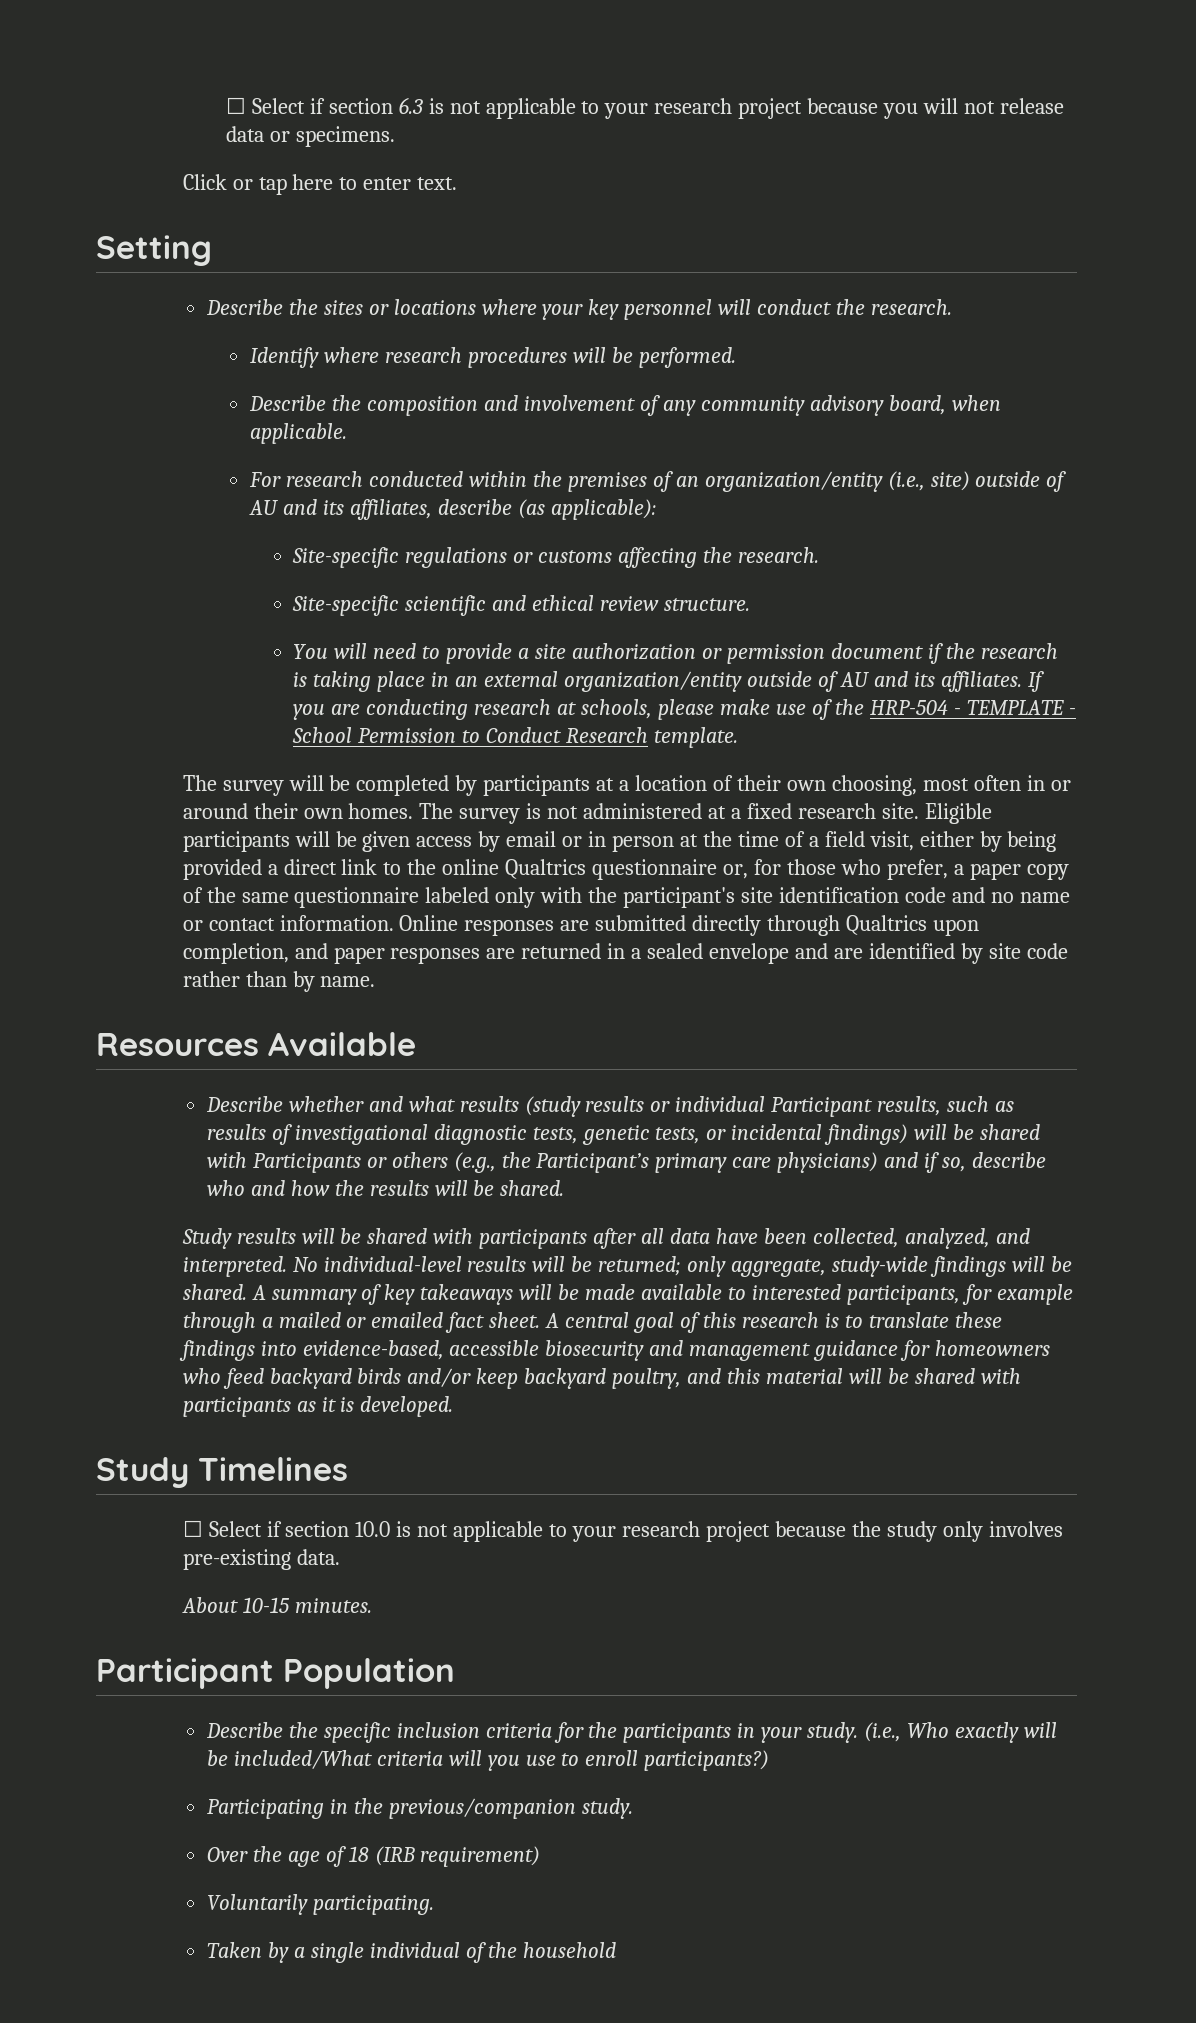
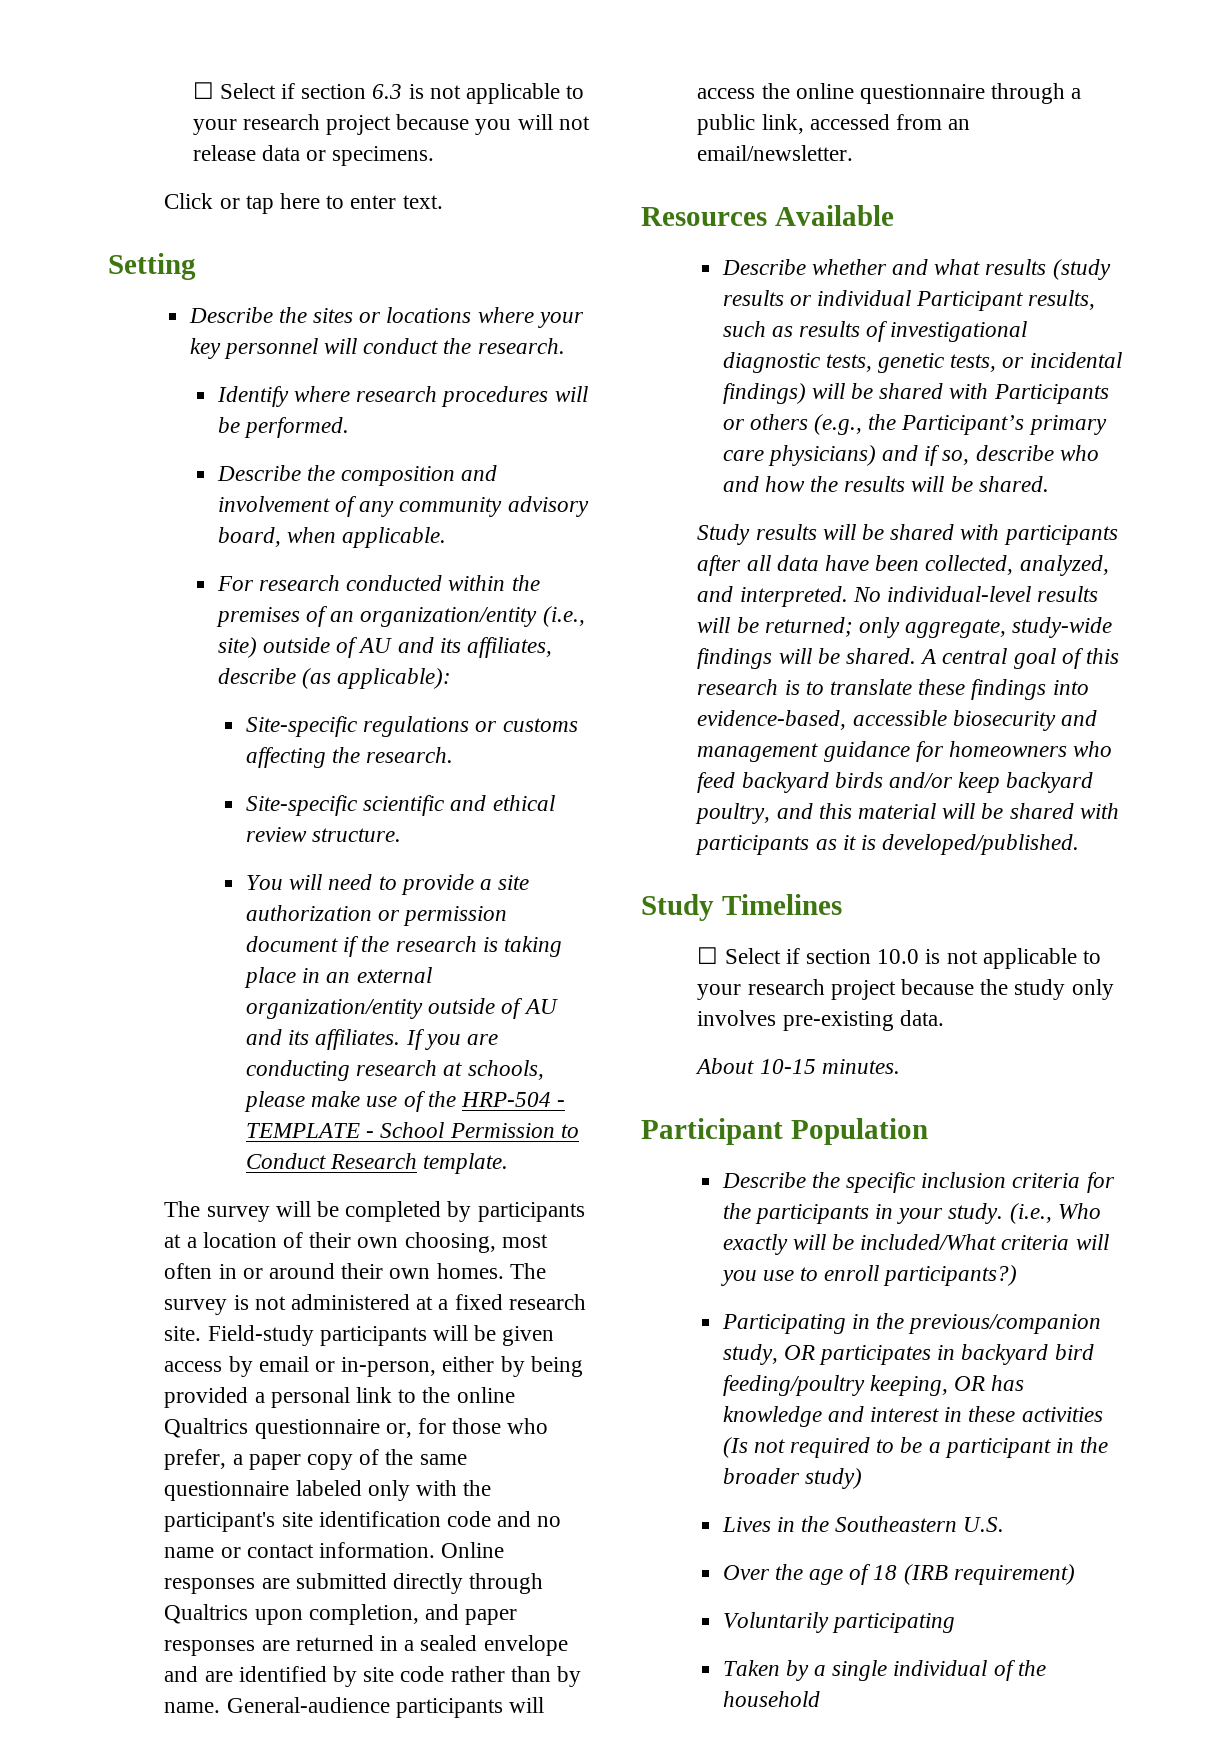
- Eligible participants will be given access by email or in person at the time of a field visit, either by being provided a direct link to the online Qualtrics questionnaire or, for those who prefer, a paper copy of the same questionnaire labeled only with the participant's site identification code and no name or contact information.
+ Field-study participants will be given access by email or in-person, either by being provided a personal link to the online Qualtrics questionnaire or, for those who prefer, a paper copy of the same questionnaire labeled only with the participant's site identification code and no name or contact information.
+ General-audience participants will access the online questionnaire through a public link, accessed from an email/newsletter.
- A summary of key takeaways will be made available to interested participants, for example through a mailed or emailed fact sheet. A central goal of this research is to translate these findings into evidence-based, accessible biosecurity and management guidance for homeowners who feed backyard birds and/or keep backyard poultry, and this material will be shared with participants as it is developed.
+ A central goal of this research is to translate these findings into evidence-based, accessible biosecurity and management guidance for homeowners who feed backyard birds and/or keep backyard poultry, and this material will be shared with participants as it is developed/published.
- Participating in the previous/companion study.
+ Participating in the previous/companion study, OR participates in backyard bird feeding/poultry keeping, OR has knowledge and interest in these activities (Is not required to be a participant in the broader study)
+ Lives in the Southeastern U.S.
- Voluntarily participating.
+ Voluntarily participating

